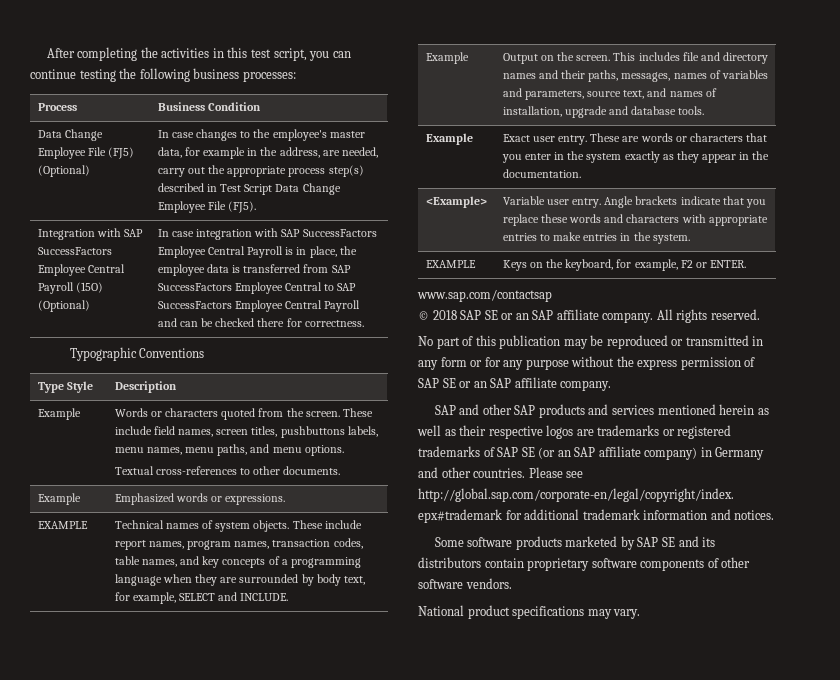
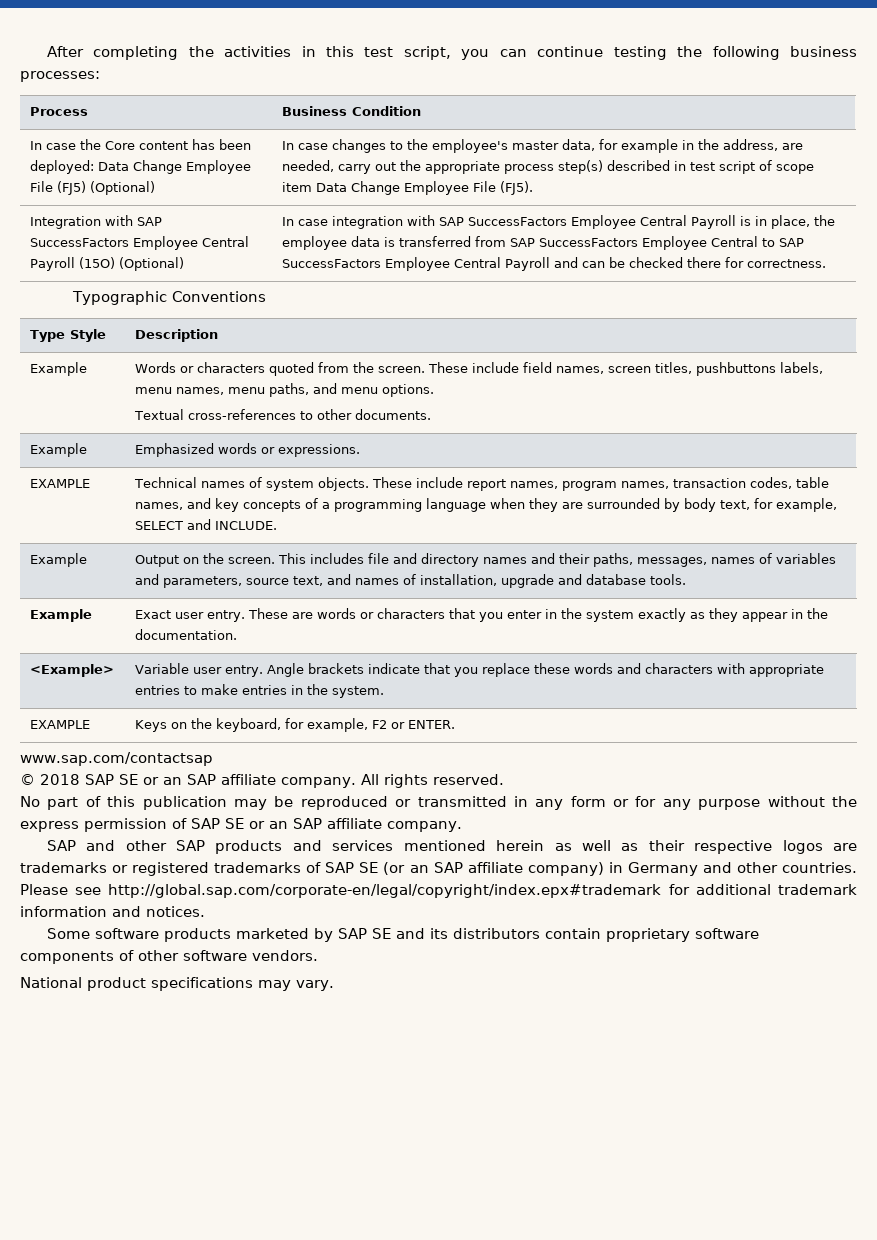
- Data Change Employee File (FJ5) (Optional)
+ In case the Core content has been deployed: Data Change Employee File (FJ5) (Optional)
- In case changes to the employee's master data, for example in the address, are needed, carry out the appropriate process step(s) described in Test Script Data Change Employee File (FJ5).
+ In case changes to the employee's master data, for example in the address, are needed, carry out the appropriate process step(s) described in test script of scope item Data Change Employee File (FJ5).

